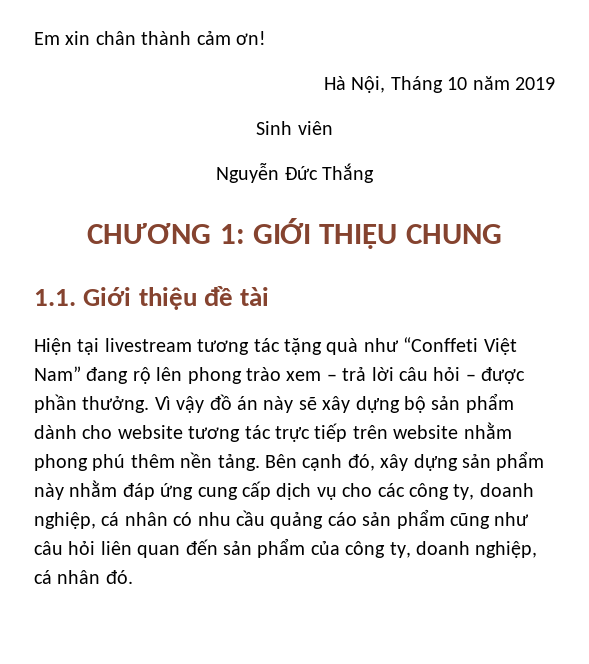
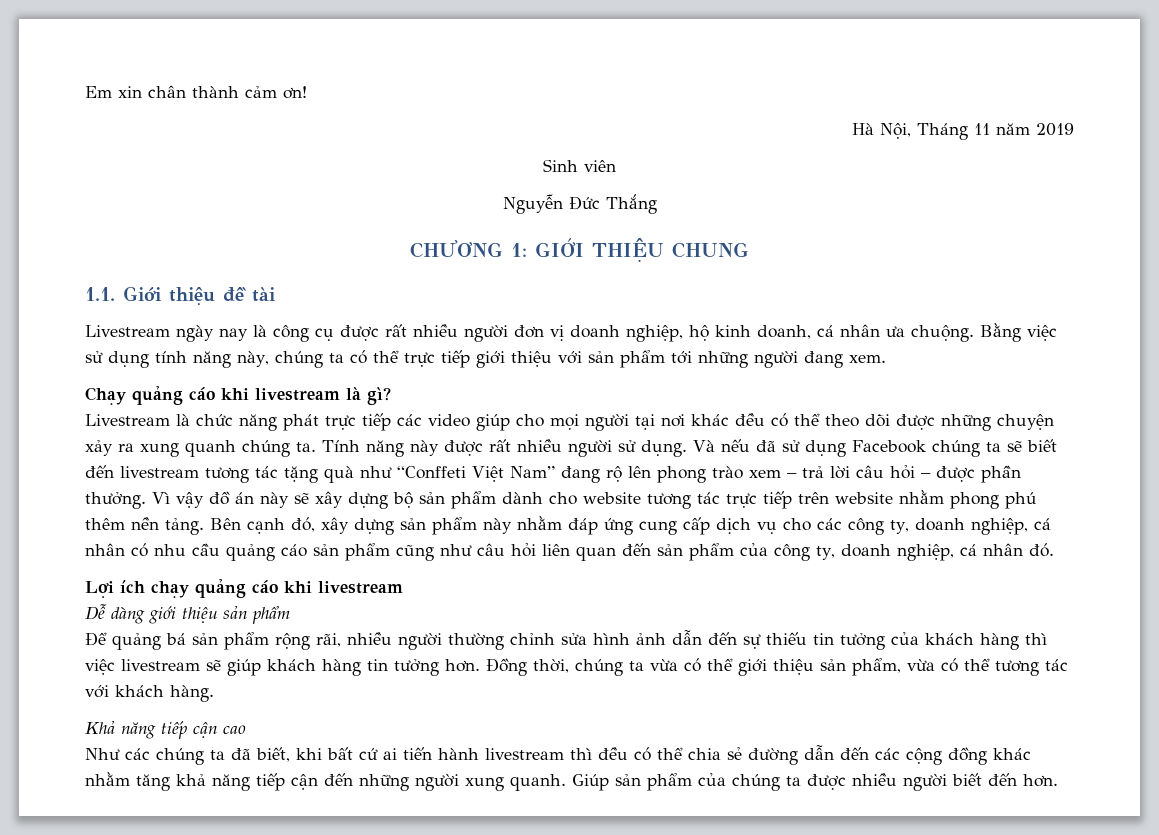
- Hà Nội, Tháng 10 năm 2019
+ Hà Nội, Tháng 11 năm 2019
- Hiện tại livestream tương tác tặng quà như “Conffeti Việt Nam” đang rộ lên phong trào xem – trả lời câu hỏi – được phần thưởng.
+ Livestream ngày nay là công cụ được rất nhiều người đơn vị doanh nghiệp, hộ kinh doanh, cá nhân ưa chuộng. Bằng việc sử dụng tính năng này, chúng ta có thể trực tiếp giới thiệu với sản phẩm tới những người đang xem.
+ Chạy quảng cáo khi livestream là gì?
+ Livestream là chức năng phát trực tiếp các video giúp cho mọi người tại nơi khác đều có thể theo dõi được những chuyện xảy ra xung quanh chúng ta. Tính năng này được rất nhiều người sử dụng. Và nếu đã sử dụng Facebook chúng ta sẽ biết đến livestream tương tác tặng quà như “Conffeti Việt Nam” đang rộ lên phong trào xem – trả lời câu hỏi – được phần thưởng.
+ Lợi ích chạy quảng cáo khi livestream
+ Dễ dàng giới thiệu sản phẩm
+ Để quảng bá sản phẩm rộng rãi, nhiều người thường chỉnh sửa hình ảnh dẫn đến sự thiếu tin tưởng của khách hàng thì việc livestream sẽ giúp khách hàng tin tưởng hơn. Đồng thời, chúng ta vừa có thể giới thiệu sản phẩm, vừa có thể tương tác với khách hàng.
+ Khả năng tiếp cận cao
+ Như các chúng ta đã biết, khi bất cứ ai tiến hành livestream thì đều có thể chia sẻ đường dẫn đến các cộng đồng khác nhằm tăng khả năng tiếp cận đến những người xung quanh. Giúp sản phẩm của chúng ta được nhiều người biết đến hơn.

